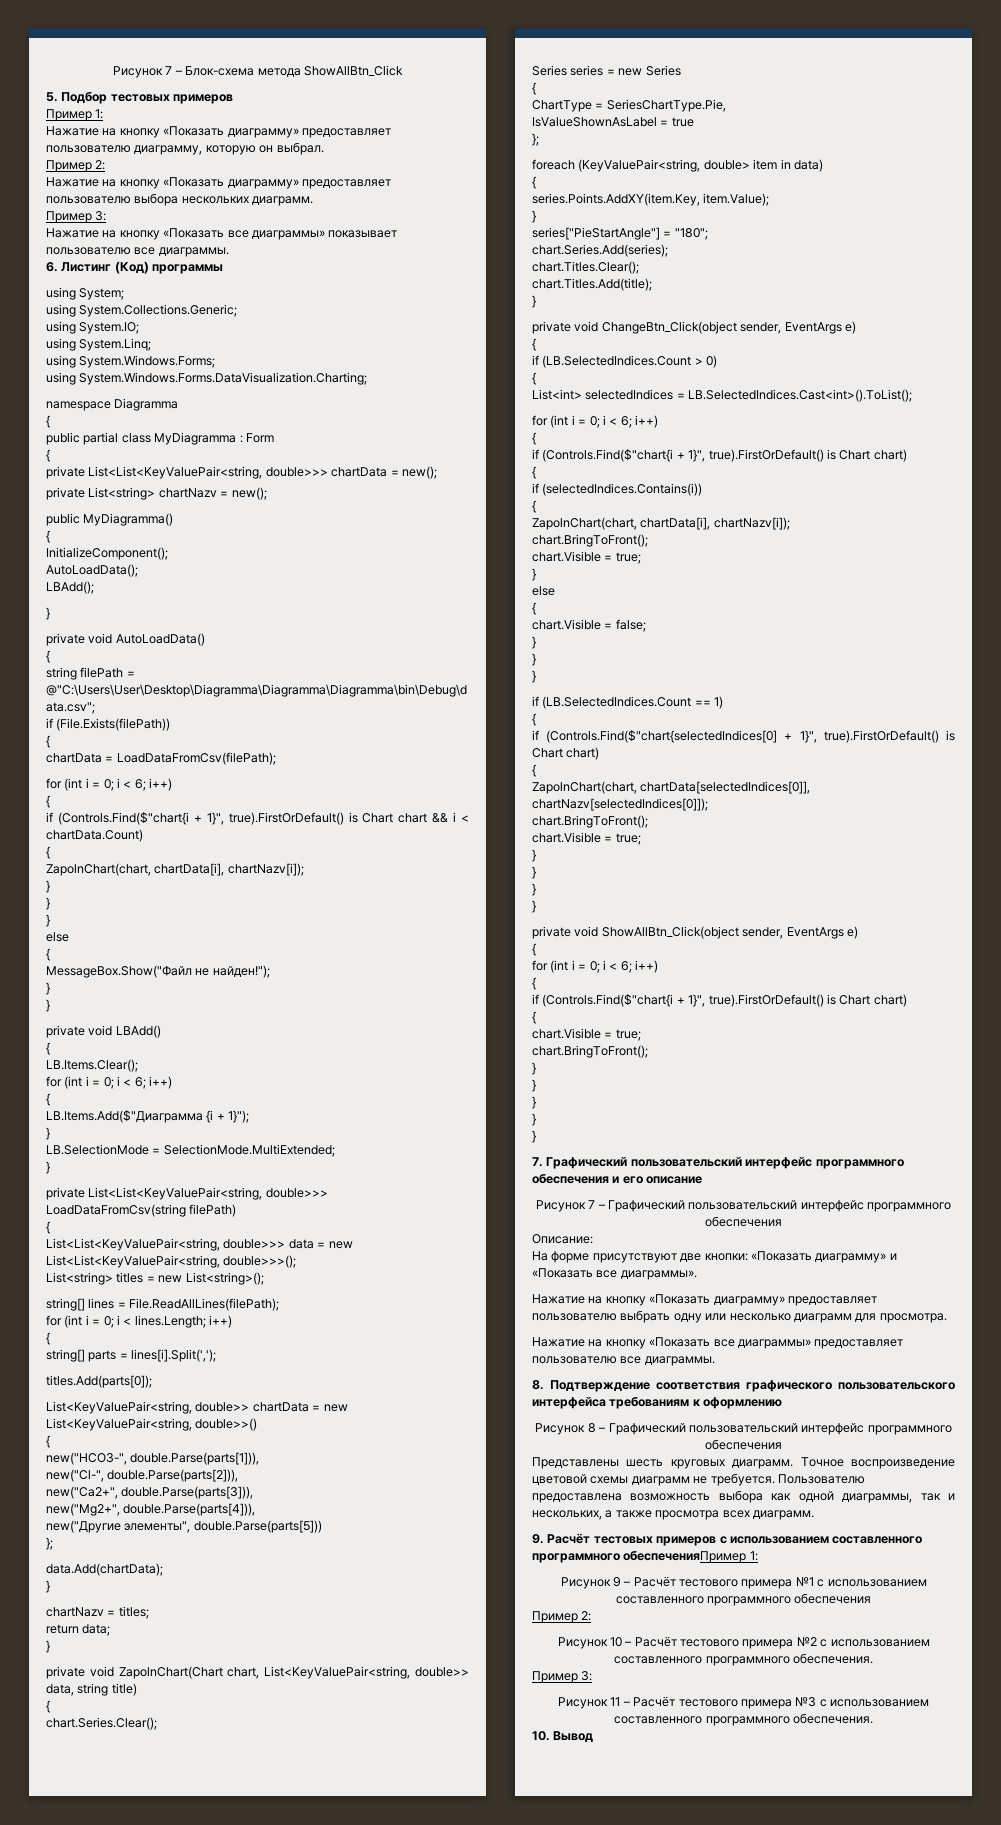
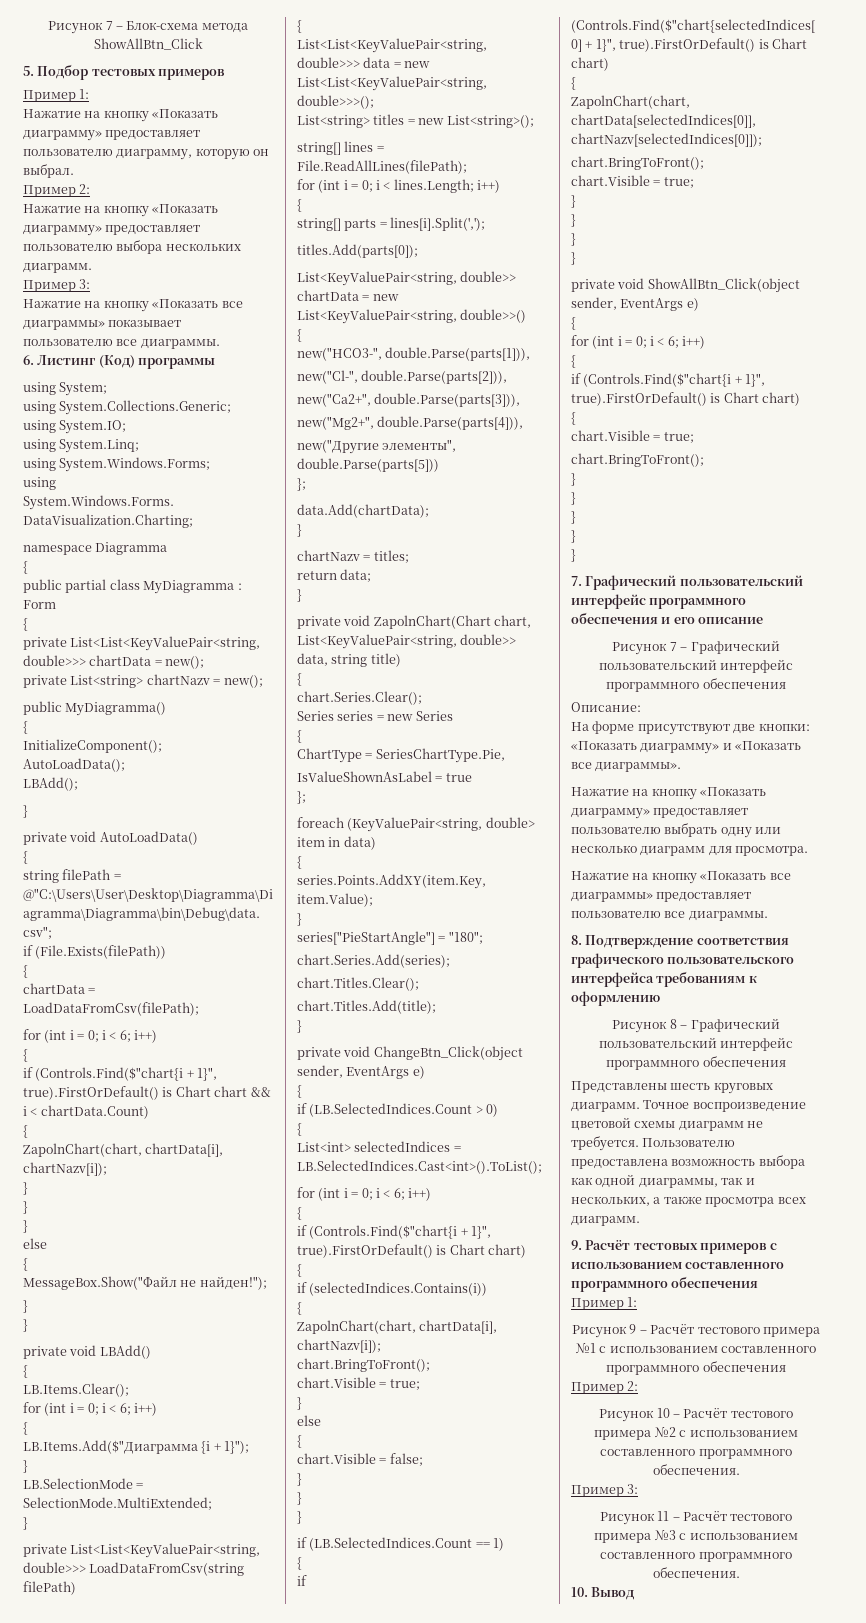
- 9. Расчёт тестовых примеров с использованием составленного программного обеспеченияПример 1:
+ 9. Расчёт тестовых примеров с использованием составленного программного обеспечения
+ Пример 1:

